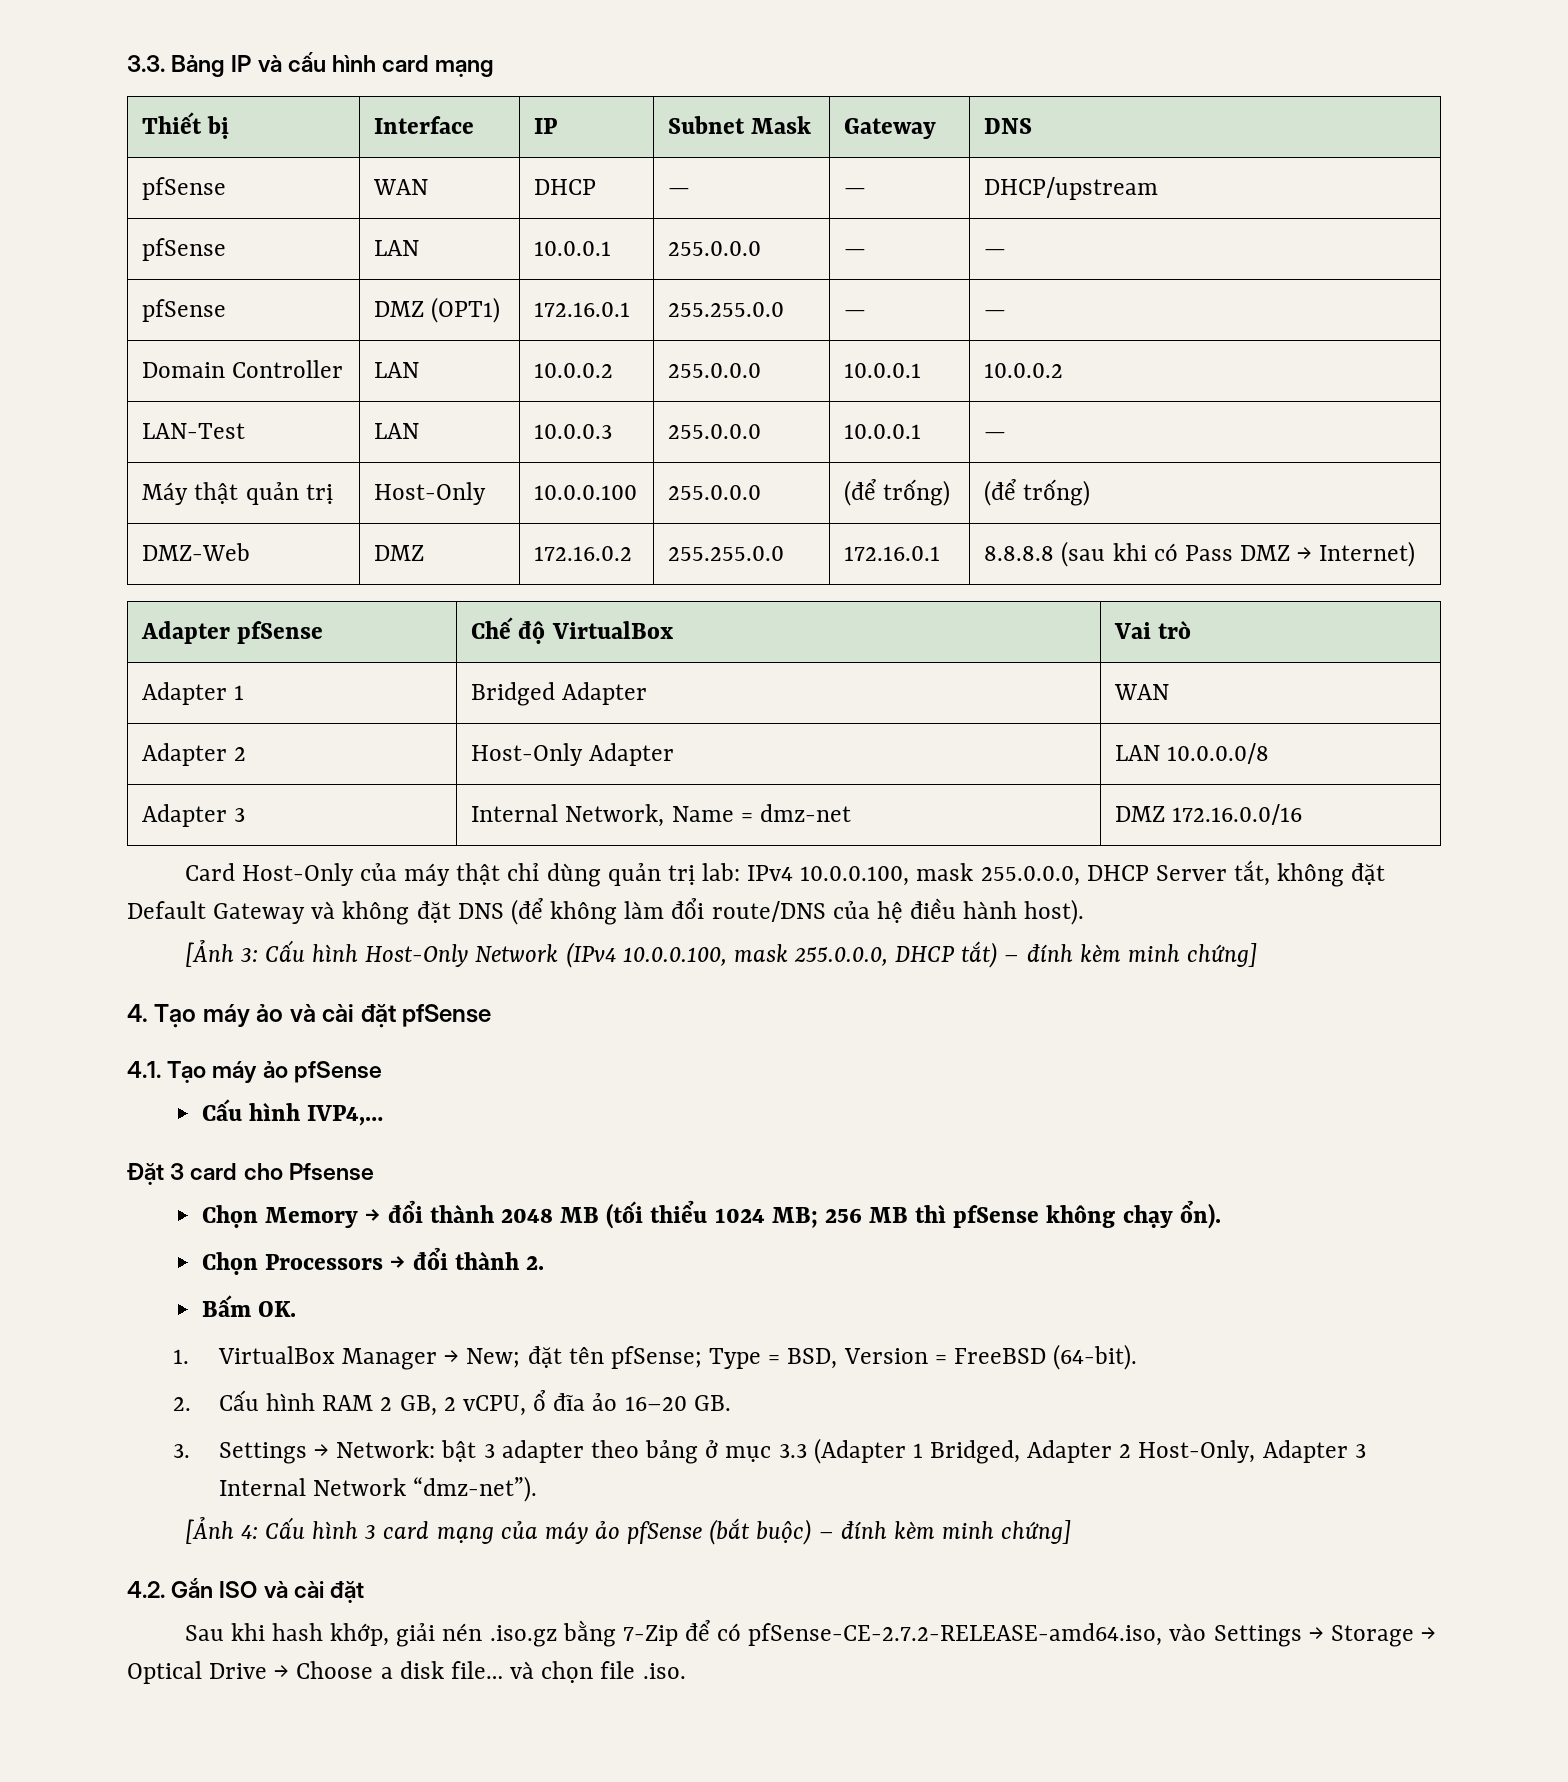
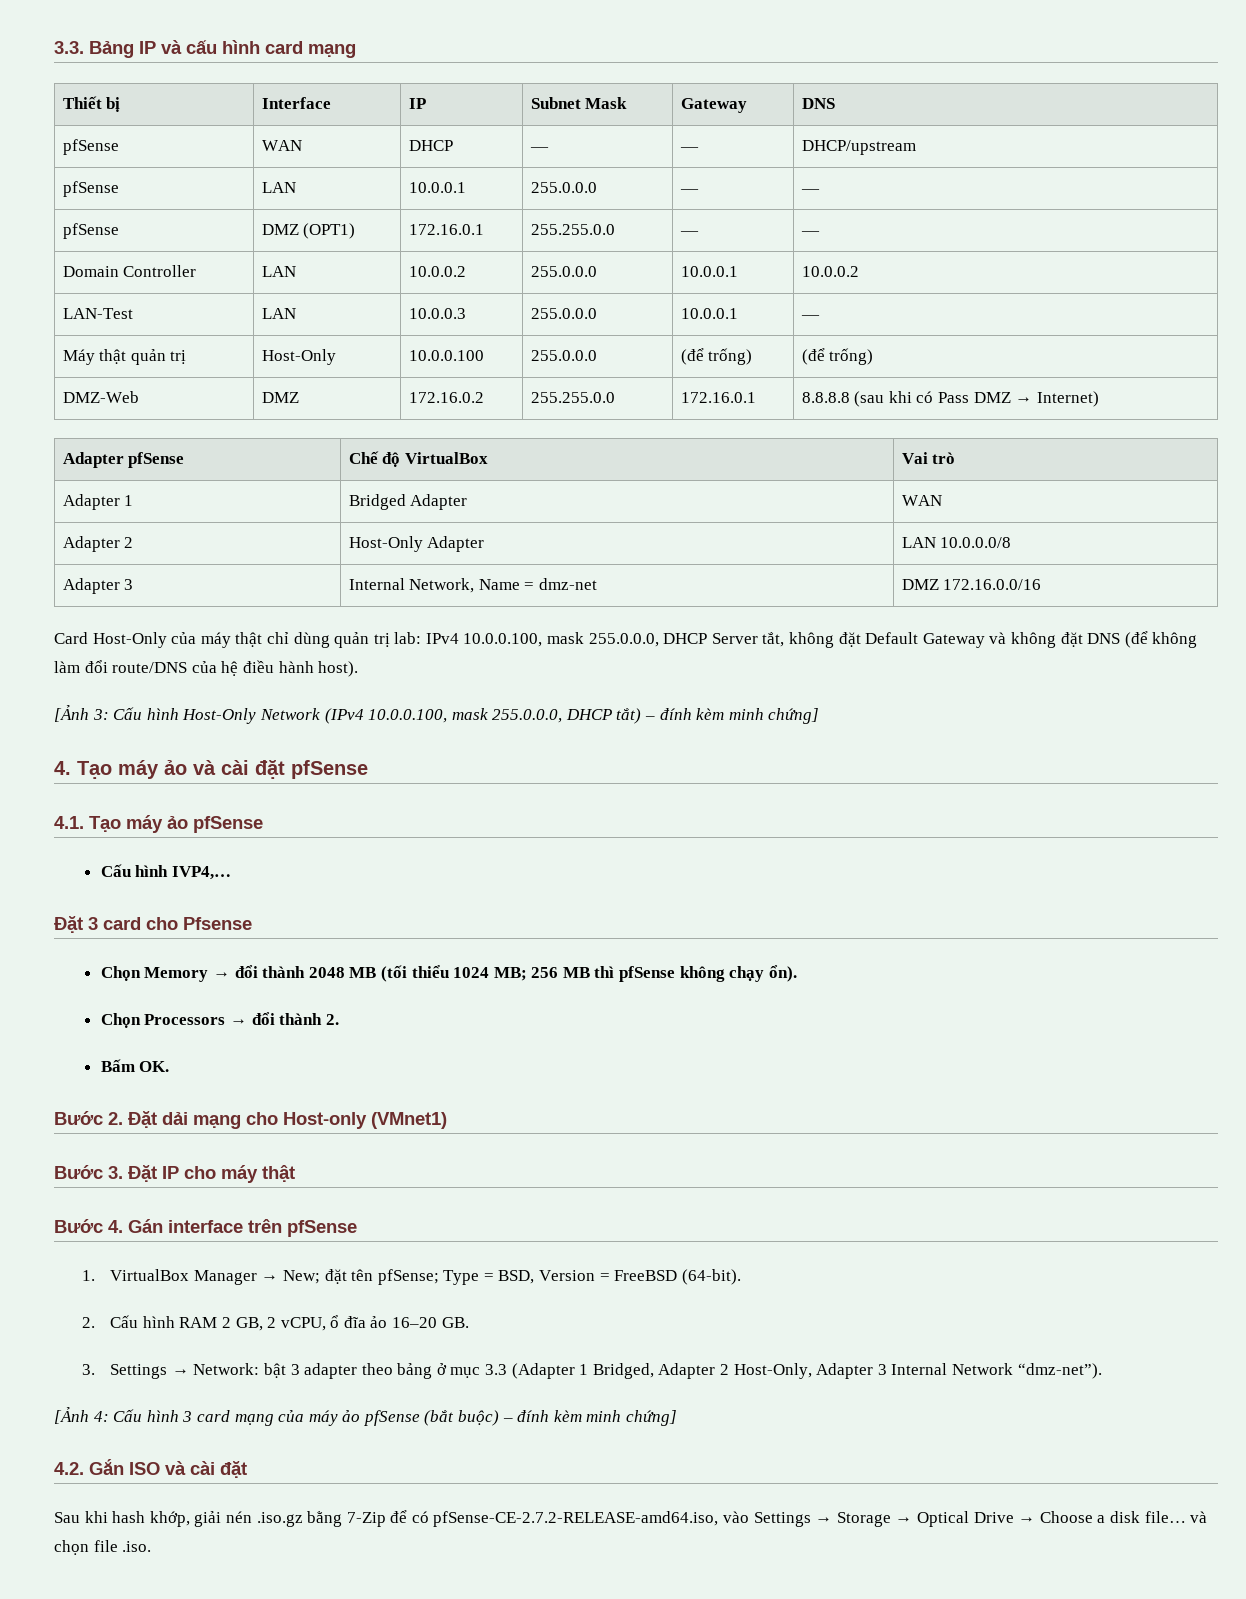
+ Bước 2. Đặt dải mạng cho Host-only (VMnet1)
+ Bước 3. Đặt IP cho máy thật
+ Bước 4. Gán interface trên pfSense

